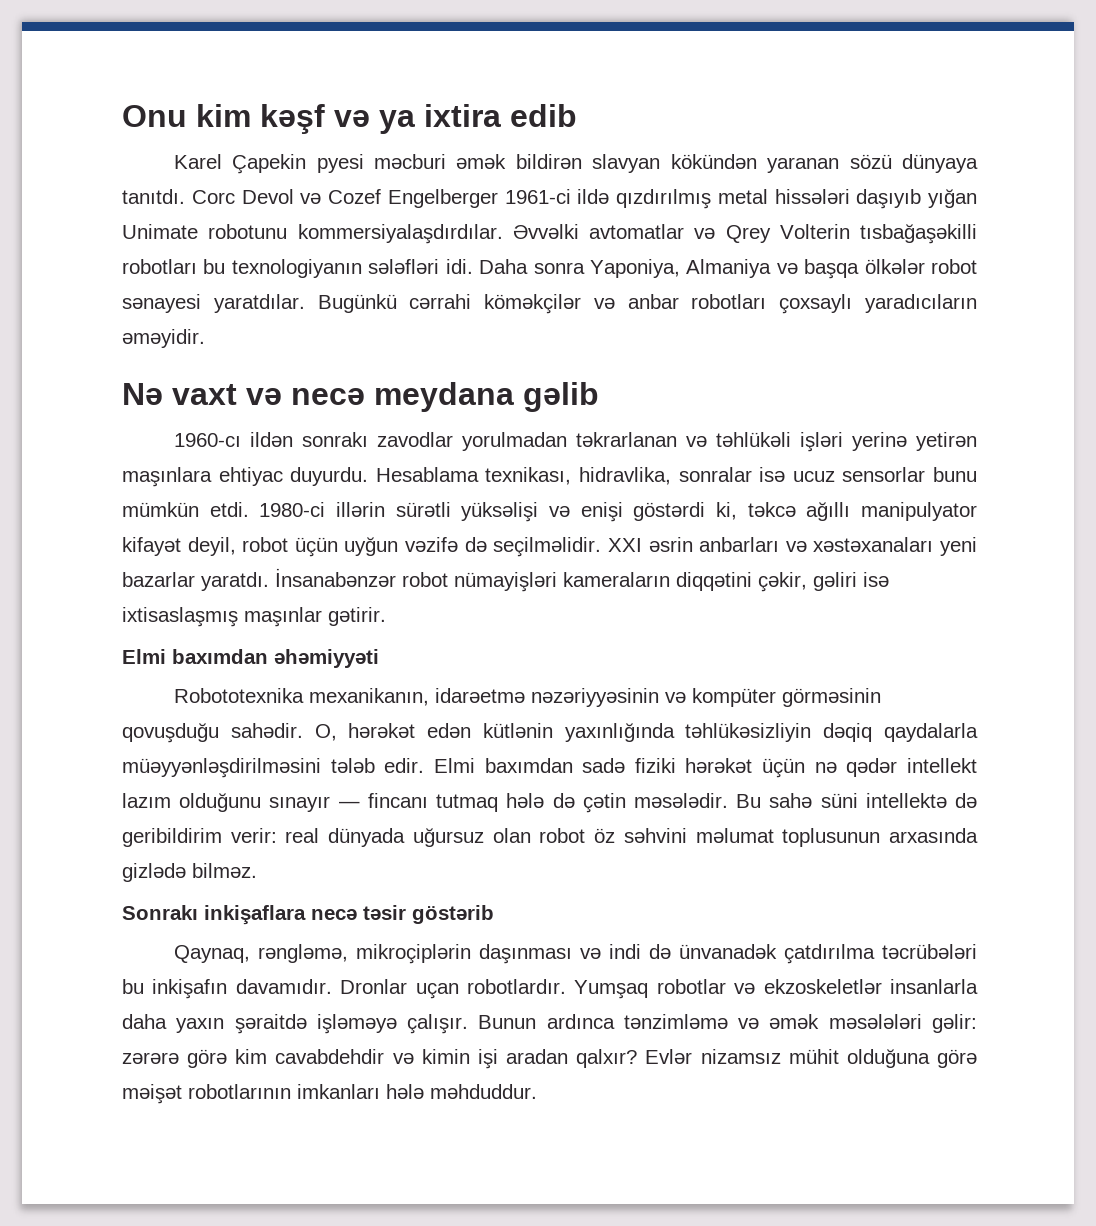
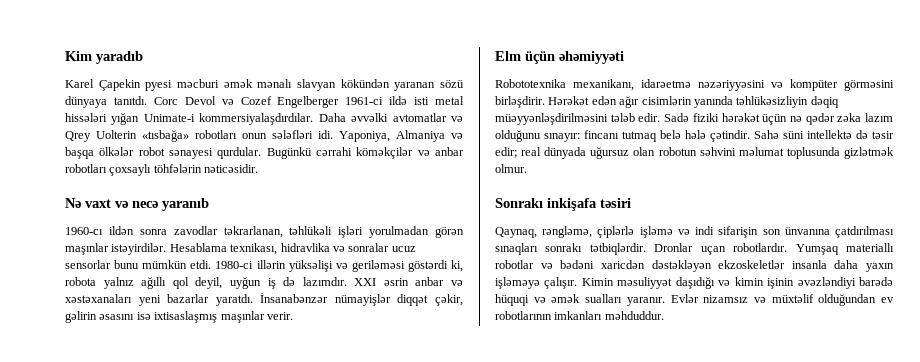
- Onu kim kəşf və ya ixtira edib
+ Kim yaradıb
- Karel Çapekin pyesi məcburi əmək bildirən slavyan kökündən yaranan sözü dünyaya tanıtdı.
+ Karel Çapekin pyesi məcburi əmək mənalı slavyan kökündən yaranan sözü dünyaya tanıtdı.
- Corc Devol və Cozef Engelberger 1961-ci ildə qızdırılmış metal hissələri daşıyıb yığan Unimate robotunu kommersiyalaşdırdılar. Əvvəlki avtomatlar və Qrey Volterin tısbağaşəkilli robotları bu texnologiyanın sələfləri idi. Daha sonra Yaponiya, Almaniya və başqa ölkələr robot sənayesi yaratdılar.
+ Corc Devol və Cozef Engelberger 1961-ci ildə isti metal hissələri yığan Unimate-i kommersiyalaşdırdılar. Daha əvvəlki avtomatlar və Qrey Uolterin «tısbağa» robotları onun sələfləri idi. Yaponiya, Almaniya və başqa ölkələr robot sənayesi qurdular.
- Bugünkü cərrahi köməkçilər və anbar robotları çoxsaylı yaradıcıların əməyidir.
+ Bugünkü cərrahi köməkçilər və anbar robotları çoxsaylı töhfələrin nəticəsidir.
- Nə vaxt və necə meydana gəlib
+ Nə vaxt və necə yaranıb
- 1960-cı ildən sonrakı zavodlar yorulmadan təkrarlanan və təhlükəli işləri yerinə yetirən maşınlara ehtiyac duyurdu. Hesablama texnikası, hidravlika, sonralar isə ucuz sensorlar bunu mümkün etdi.
+ 1960-cı ildən sonra zavodlar təkrarlanan, təhlükəli işləri yorulmadan görən maşınlar istəyirdilər. Hesablama texnikası, hidravlika və sonralar ucuz sensorlar bunu mümkün etdi.
- 1980-ci illərin sürətli yüksəlişi və enişi göstərdi ki, təkcə ağıllı manipulyator kifayət deyil, robot üçün uyğun vəzifə də seçilməlidir.
+ 1980-ci illərin yüksəlişi və geriləməsi göstərdi ki, robota yalnız ağıllı qol deyil, uyğun iş də lazımdır.
- XXI əsrin anbarları və xəstəxanaları yeni bazarlar yaratdı.
+ XXI əsrin anbar və xəstəxanaları yeni bazarlar yaratdı.
- İnsanabənzər robot nümayişləri kameraların diqqətini çəkir, gəliri isə ixtisaslaşmış maşınlar gətirir.
- Elmi baxımdan əhəmiyyəti
- Robototexnika mexanikanın, idarəetmə nəzəriyyəsinin və kompüter görməsinin qovuşduğu sahədir. O, hərəkət edən kütlənin yaxınlığında təhlükəsizliyin dəqiq qaydalarla müəyyənləşdirilməsini tələb edir.
+ İnsanabənzər nümayişlər diqqət çəkir, gəlirin əsasını isə ixtisaslaşmış maşınlar verir.
+ Elm üçün əhəmiyyəti
+ Robototexnika mexanikanı, idarəetmə nəzəriyyəsini və kompüter görməsini birləşdirir. Hərəkət edən ağır cisimlərin yanında təhlükəsizliyin dəqiq müəyyənləşdirilməsini tələb edir.
- Elmi baxımdan sadə fiziki hərəkət üçün nə qədər intellekt lazım olduğunu sınayır — fincanı tutmaq hələ də çətin məsələdir. Bu sahə süni intellektə də geribildirim verir: real dünyada uğursuz olan robot öz səhvini məlumat toplusunun arxasında gizlədə bilməz.
- Sonrakı inkişaflara necə təsir göstərib
- Qaynaq, rəngləmə, mikroçiplərin daşınması və indi də ünvanadək çatdırılma təcrübələri bu inkişafın davamıdır.
+ Sadə fiziki hərəkət üçün nə qədər zəka lazım olduğunu sınayır: fincanı tutmaq belə hələ çətindir. Sahə süni intellektə də təsir edir; real dünyada uğursuz olan robotun səhvini məlumat toplusunda gizlətmək olmur.
+ Sonrakı inkişafa təsiri
+ Qaynaq, rəngləmə, çiplərlə işləmə və indi sifarişin son ünvanına çatdırılması sınaqları sonrakı tətbiqlərdir.
- Yumşaq robotlar və ekzoskeletlər insanlarla daha yaxın şəraitdə işləməyə çalışır.
+ Yumşaq materiallı robotlar və bədəni xaricdən dəstəkləyən ekzoskeletlər insanla daha yaxın işləməyə çalışır.
- Bunun ardınca tənzimləmə və əmək məsələləri gəlir: zərərə görə kim cavabdehdir və kimin işi aradan qalxır? Evlər nizamsız mühit olduğuna görə məişət robotlarının imkanları hələ məhduddur.
+ Kimin məsuliyyət daşıdığı və kimin işinin əvəzləndiyi barədə hüquqi və əmək sualları yaranır. Evlər nizamsız və müxtəlif olduğundan ev robotlarının imkanları məhduddur.

